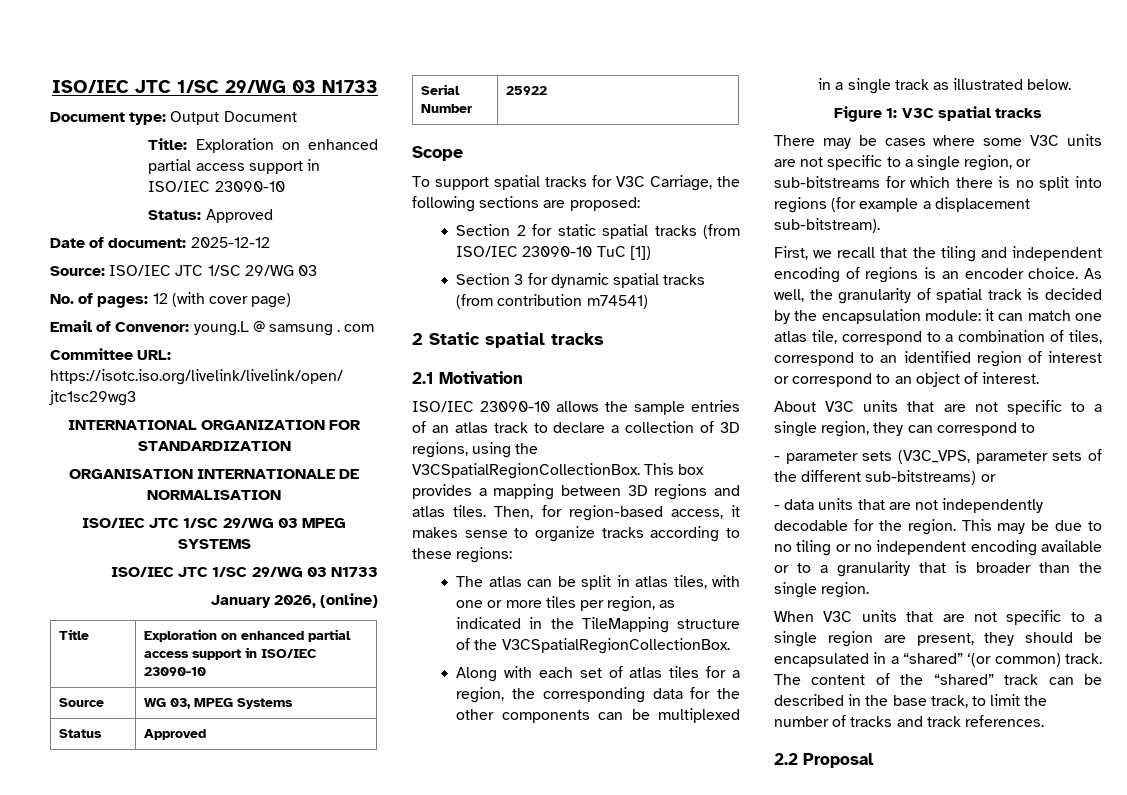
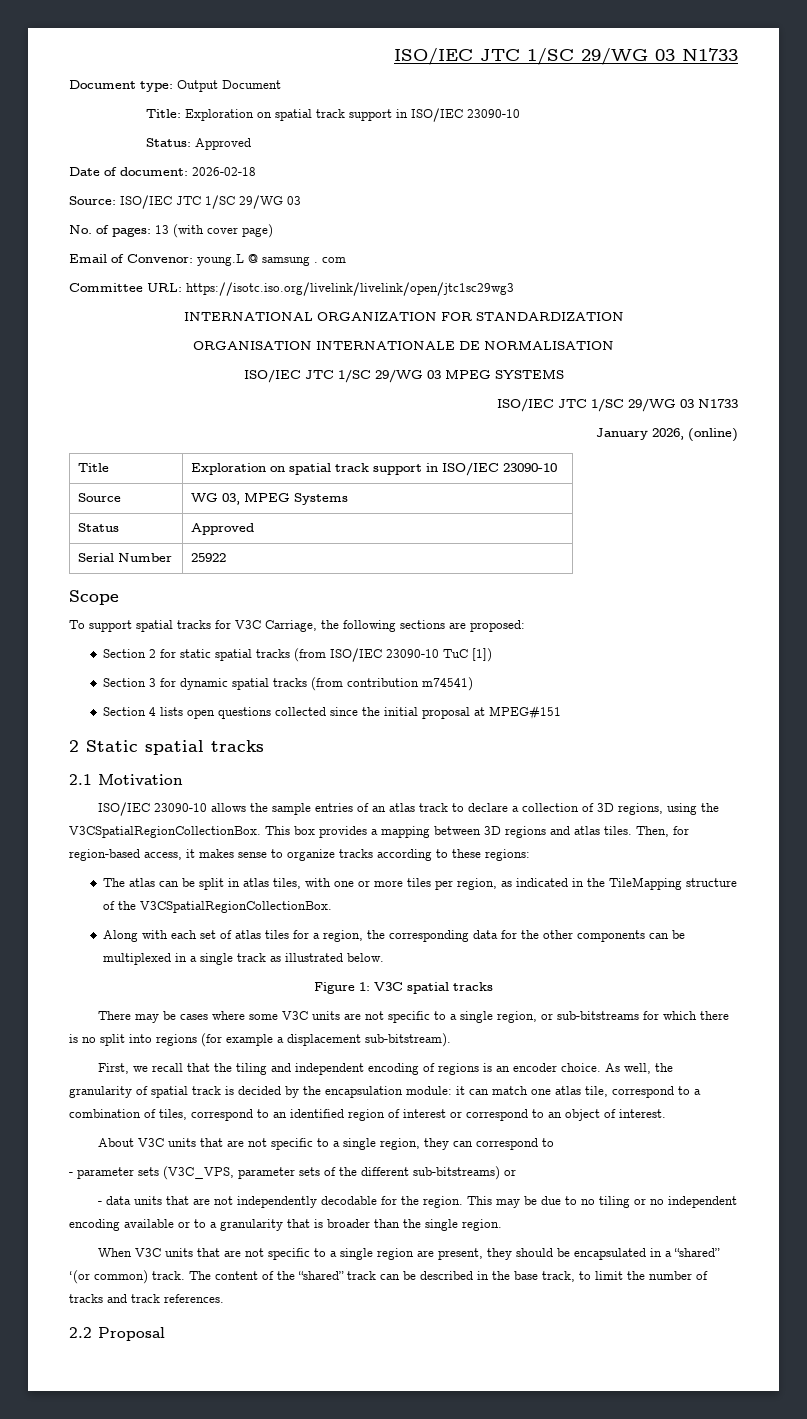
- Title: Exploration on enhanced partial access support in ISO/IEC 23090-10
+ Title: Exploration on spatial track support in ISO/IEC 23090-10
- Date of document: 2025-12-12
+ Date of document: 2026-02-18
- No. of pages: 12 (with cover page)
+ No. of pages: 13 (with cover page)
- Title | Exploration on enhanced partial access support in ISO/IEC 23090-10
+ Title | Exploration on spatial track support in ISO/IEC 23090-10
+ Section 4 lists open questions collected since the initial proposal at MPEG#151

